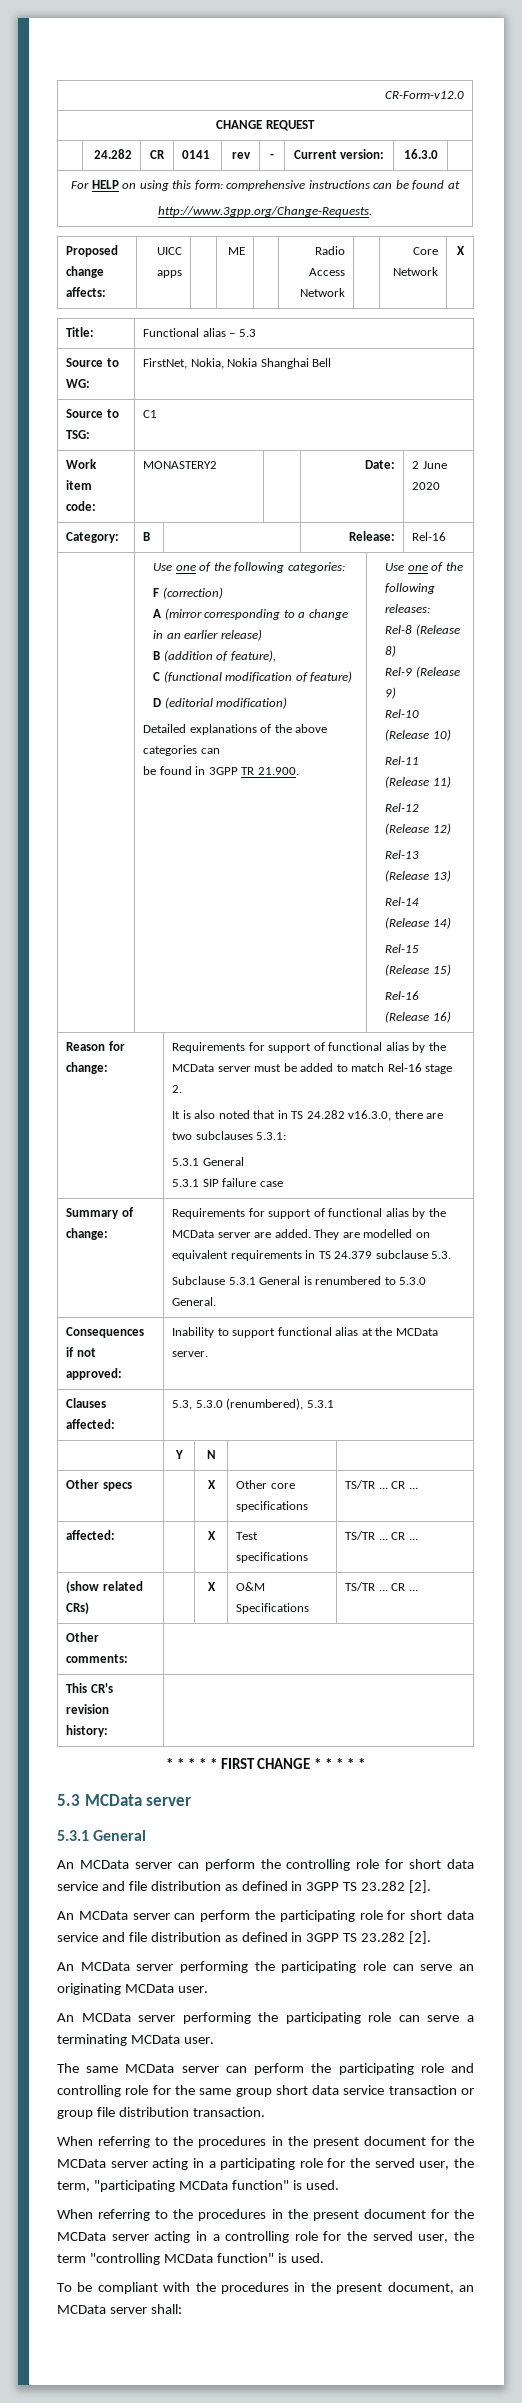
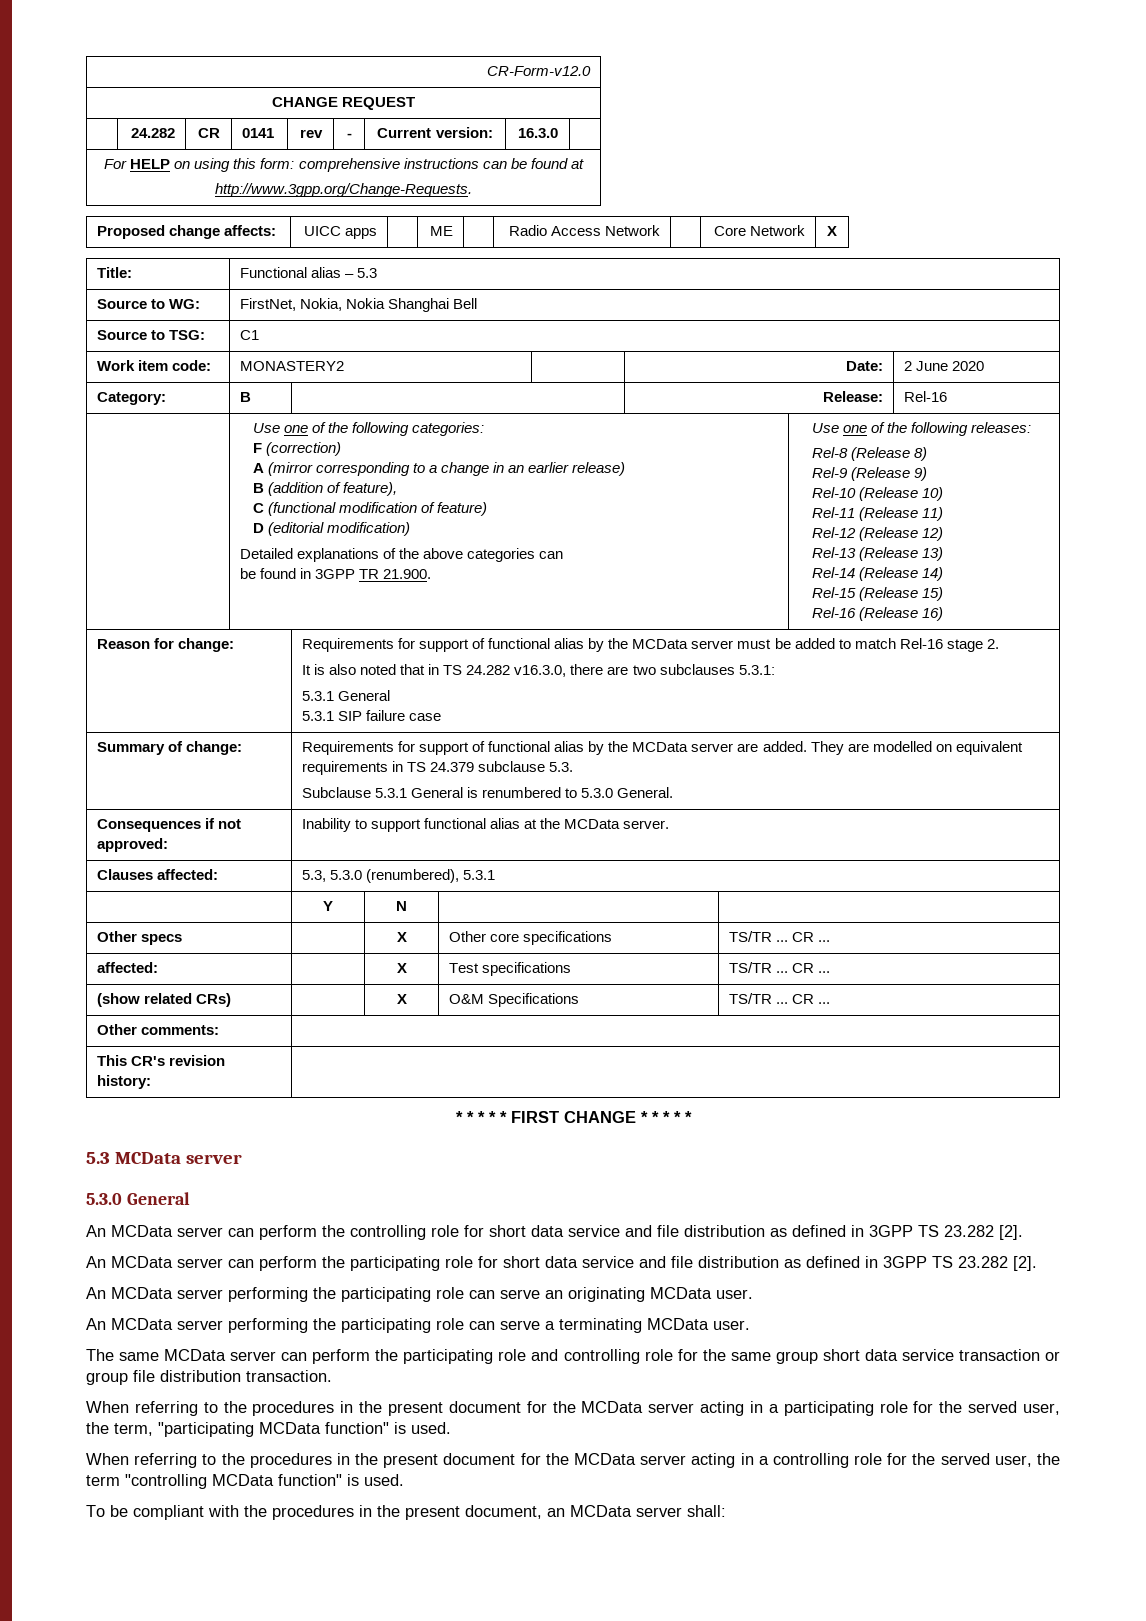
  5.3 MCData server
- 5.3.1 General
+ 5.3.0 General

